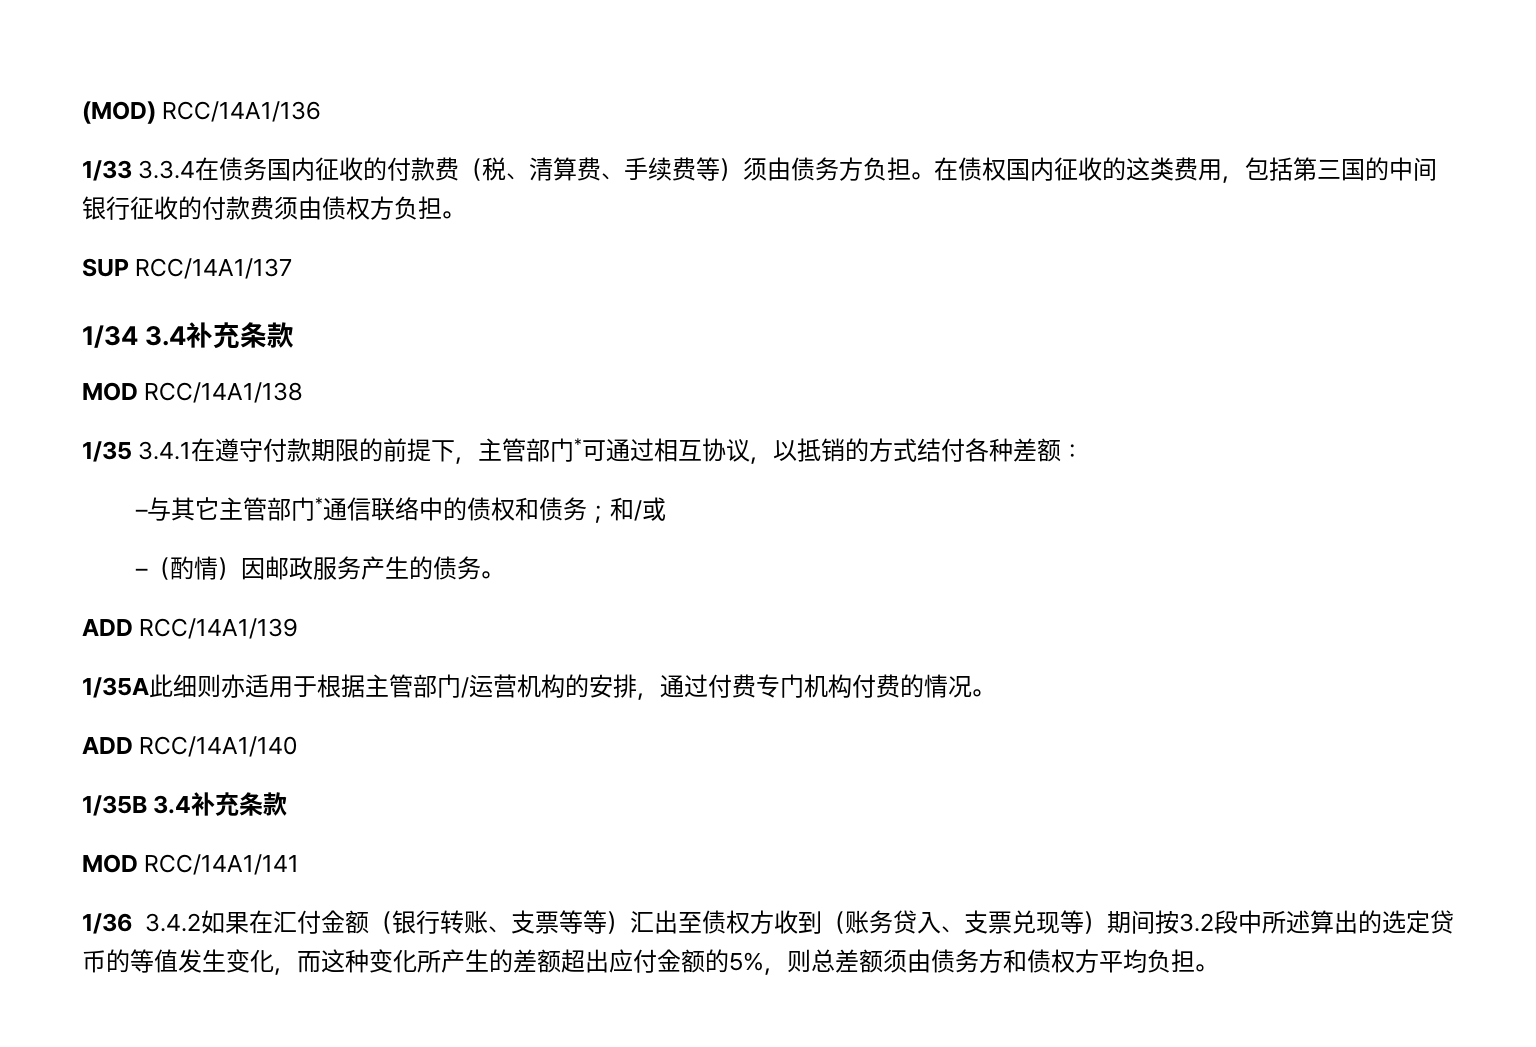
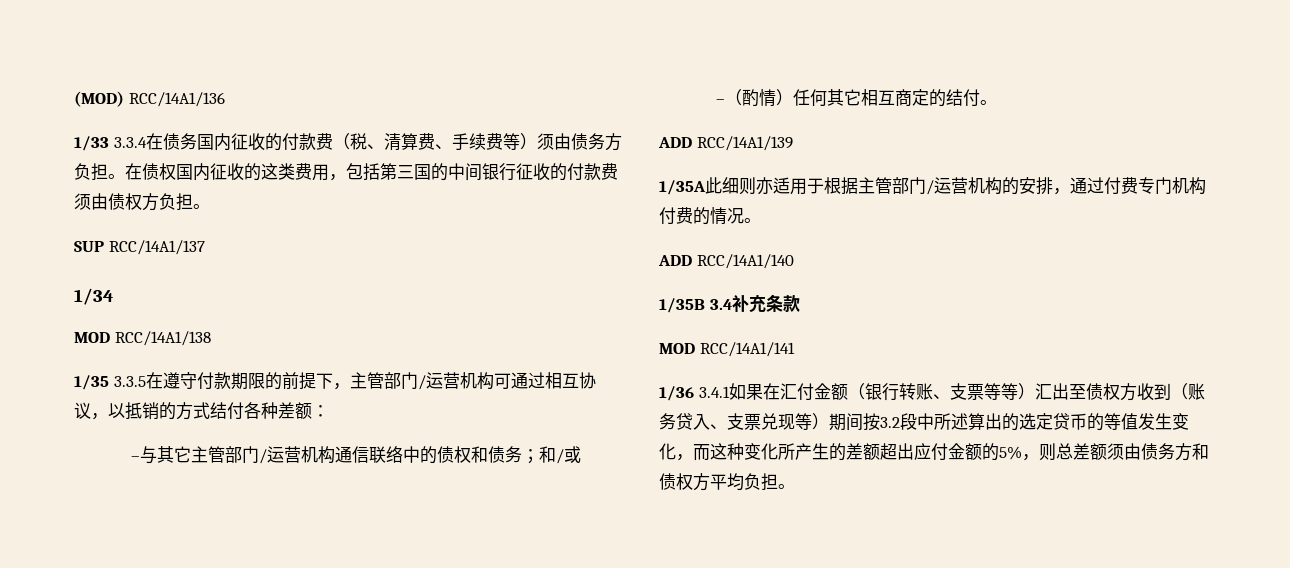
- 1/34 3.4补充条款
+ 1/34
- 1/35 3.4.1在遵守付款期限的前提下，主管部门*可通过相互协议，以抵销的方式结付各种差额：
+ 1/35 3.3.5在遵守付款期限的前提下，主管部门/运营机构可通过相互协议，以抵销的方式结付各种差额：
- –与其它主管部门*通信联络中的债权和债务；和/或
+ –与其它主管部门/运营机构通信联络中的债权和债务；和/或
- –（酌情）因邮政服务产生的债务。
+ –（酌情）任何其它相互商定的结付。
- 1/36 3.4.2如果在汇付金额（银行转账、支票等等）汇出至债权方收到（账务贷入、支票兑现等）期间按3.2段中所述算出的选定贷币的等值发生变化，而这种变化所产生的差额超出应付金额的5%，则总差额须由债务方和债权方平均负担。
+ 1/36 3.4.1如果在汇付金额（银行转账、支票等等）汇出至债权方收到（账务贷入、支票兑现等）期间按3.2段中所述算出的选定贷币的等值发生变化，而这种变化所产生的差额超出应付金额的5%，则总差额须由债务方和债权方平均负担。

